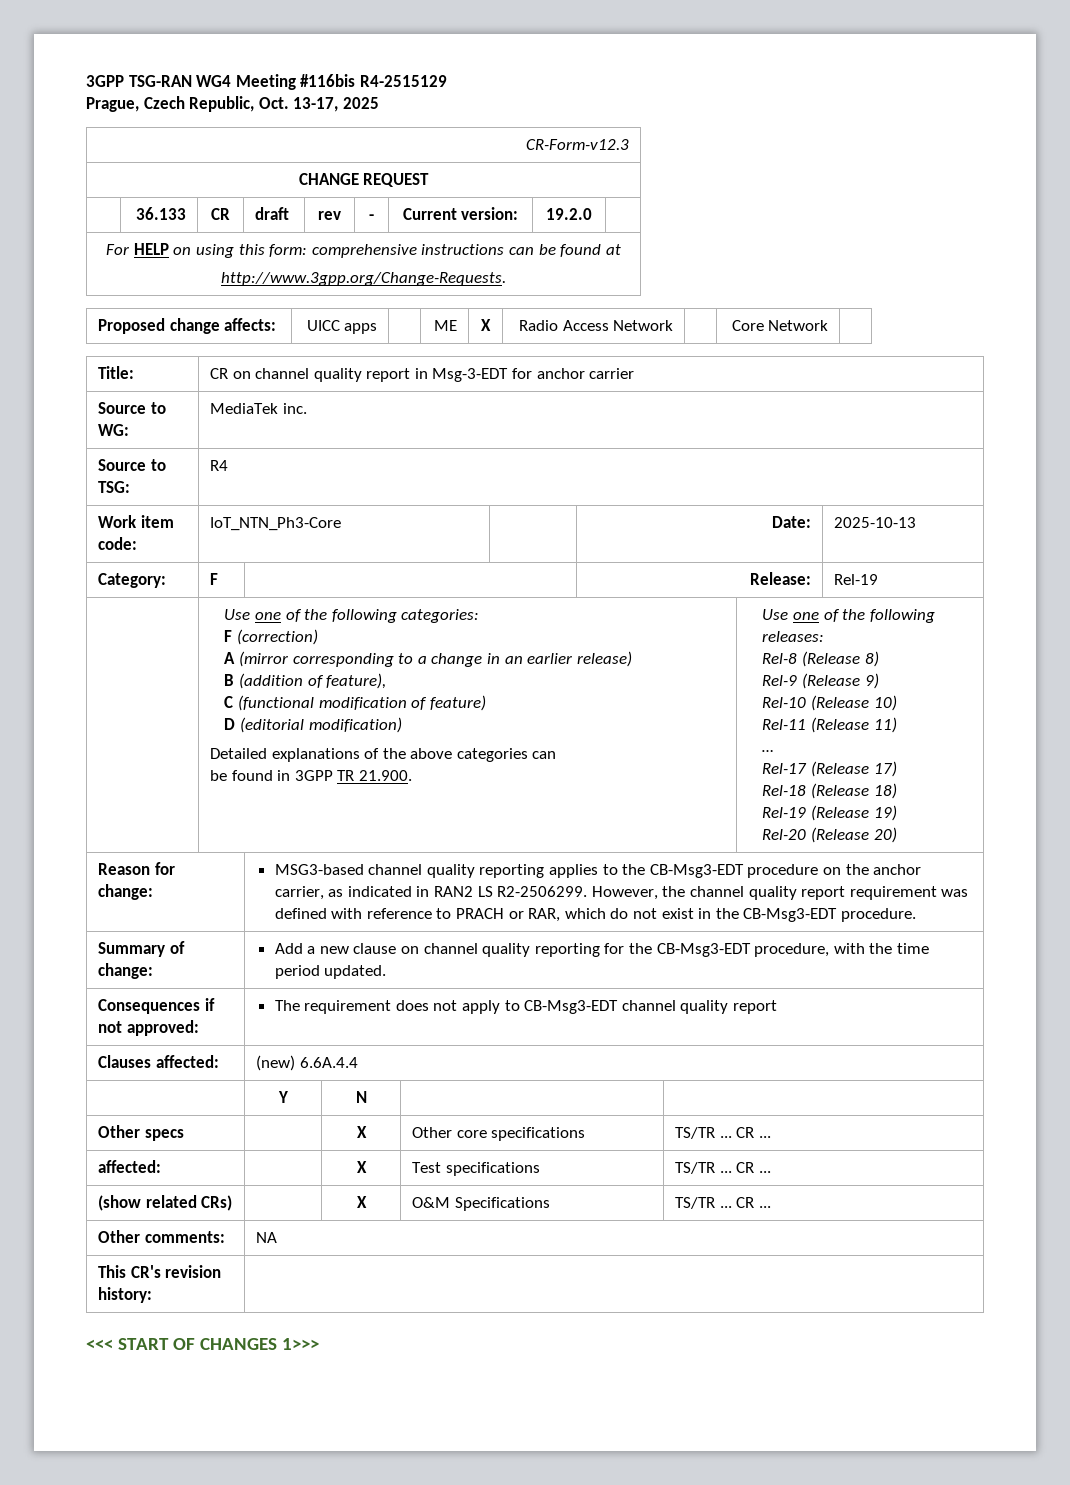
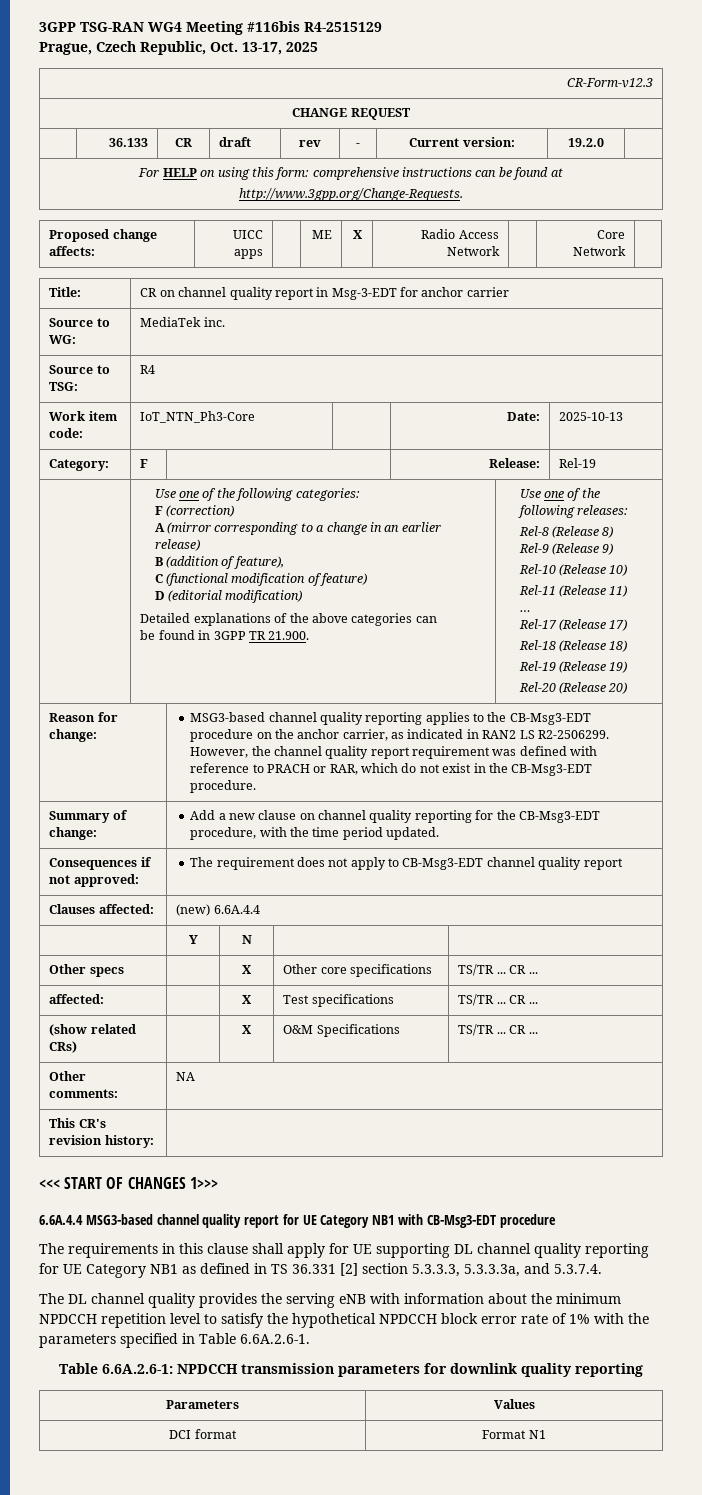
+ 6.6A.4.4 MSG3-based channel quality report for UE Category NB1 with CB-Msg3-EDT procedure
+ The requirements in this clause shall apply for UE supporting DL channel quality reporting for UE Category NB1 as defined in TS 36.331 [2] section 5.3.3.3, 5.3.3.3a, and 5.3.7.4.
+ The DL channel quality provides the serving eNB with information about the minimum NPDCCH repetition level to satisfy the hypothetical NPDCCH block error rate of 1% with the parameters specified in Table 6.6A.2.6-1.
+ Table 6.6A.2.6-1: NPDCCH transmission parameters for downlink quality reporting
+ Parameters | Values
+ DCI format | Format N1

